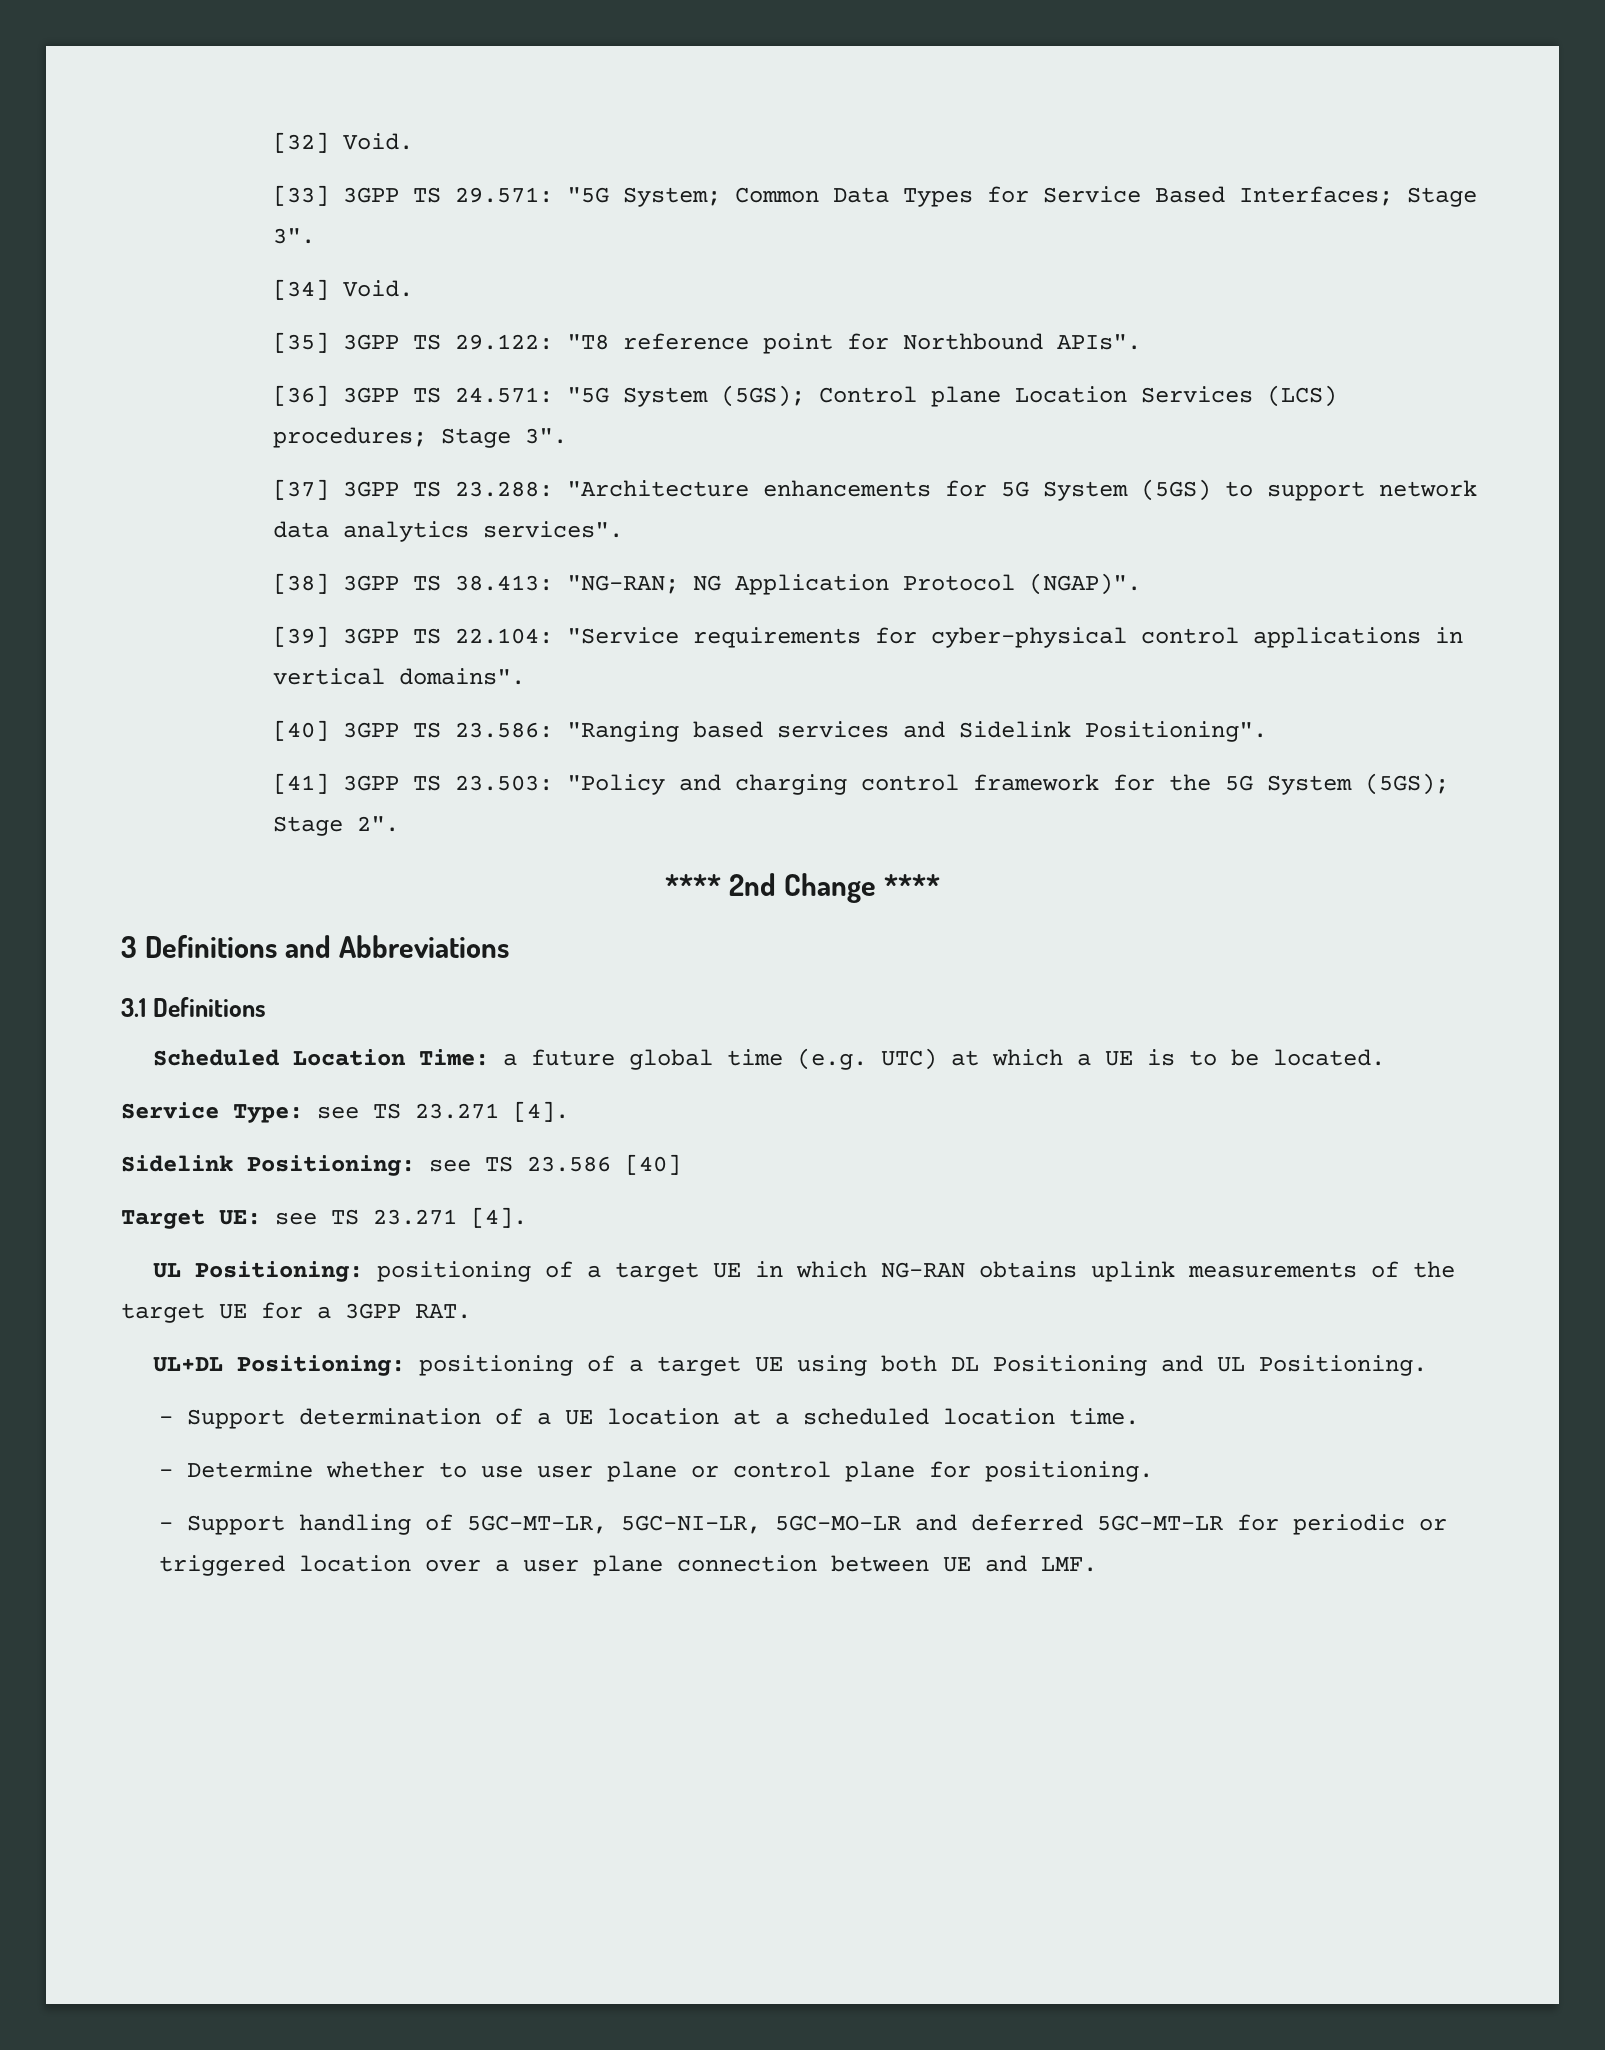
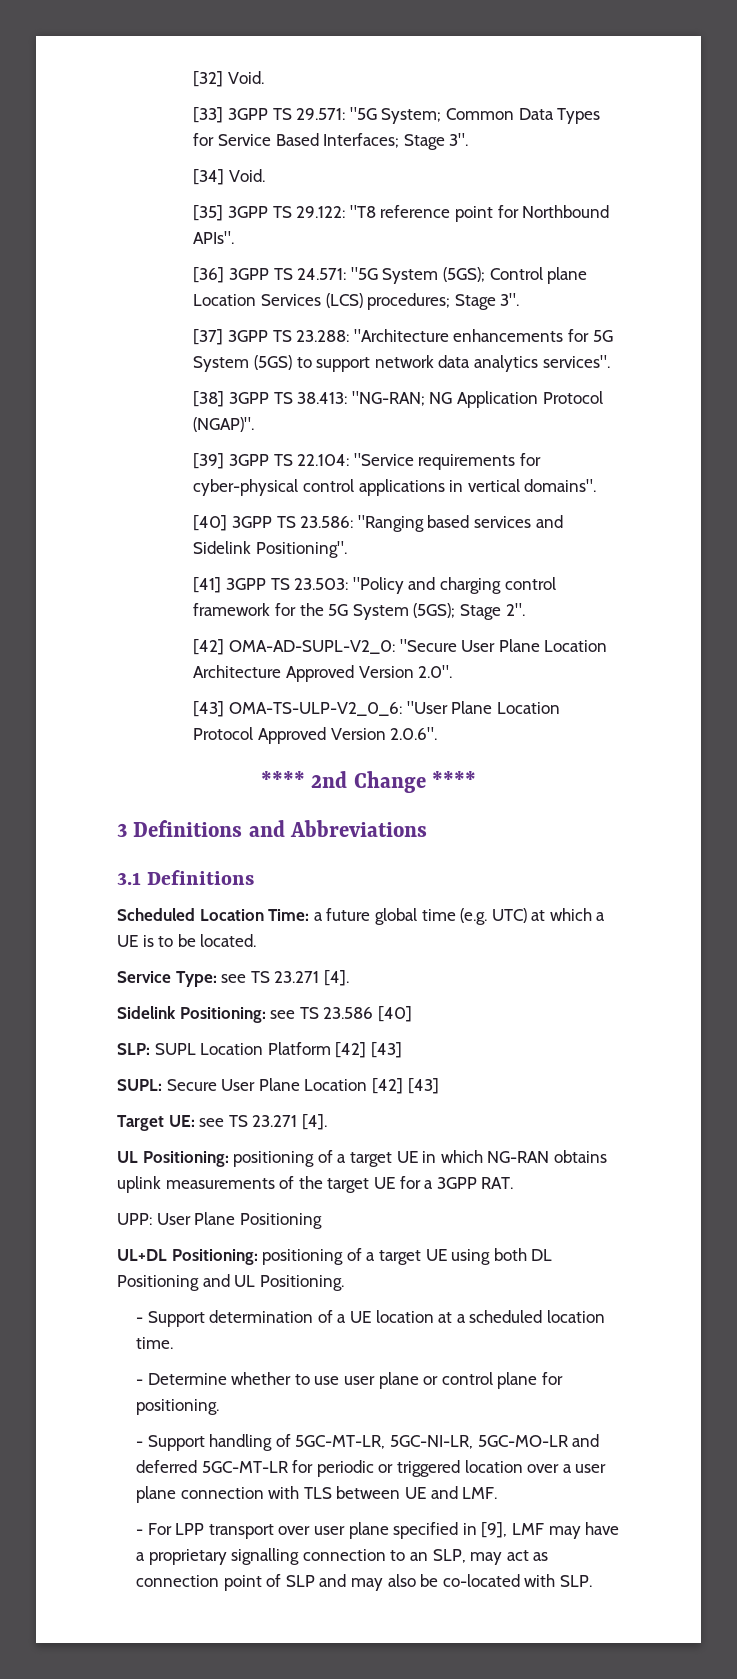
+ [42] OMA-AD-SUPL-V2_0: "Secure User Plane Location Architecture Approved Version 2.0".
+ [43] OMA-TS-ULP-V2_0_6: "User Plane Location Protocol Approved Version 2.0.6".
+ SLP: SUPL Location Platform [42] [43]
+ SUPL: Secure User Plane Location [42] [43]
+ UPP: User Plane Positioning
- - Support handling of 5GC-MT-LR, 5GC-NI-LR, 5GC-MO-LR and deferred 5GC-MT-LR for periodic or triggered location over a user plane connection between UE and LMF.
+ - Support handling of 5GC-MT-LR, 5GC-NI-LR, 5GC-MO-LR and deferred 5GC-MT-LR for periodic or triggered location over a user plane connection with TLS between UE and LMF.
+ - For LPP transport over user plane specified in [9], LMF may have a proprietary signalling connection to an SLP, may act as connection point of SLP and may also be co-located with SLP.

